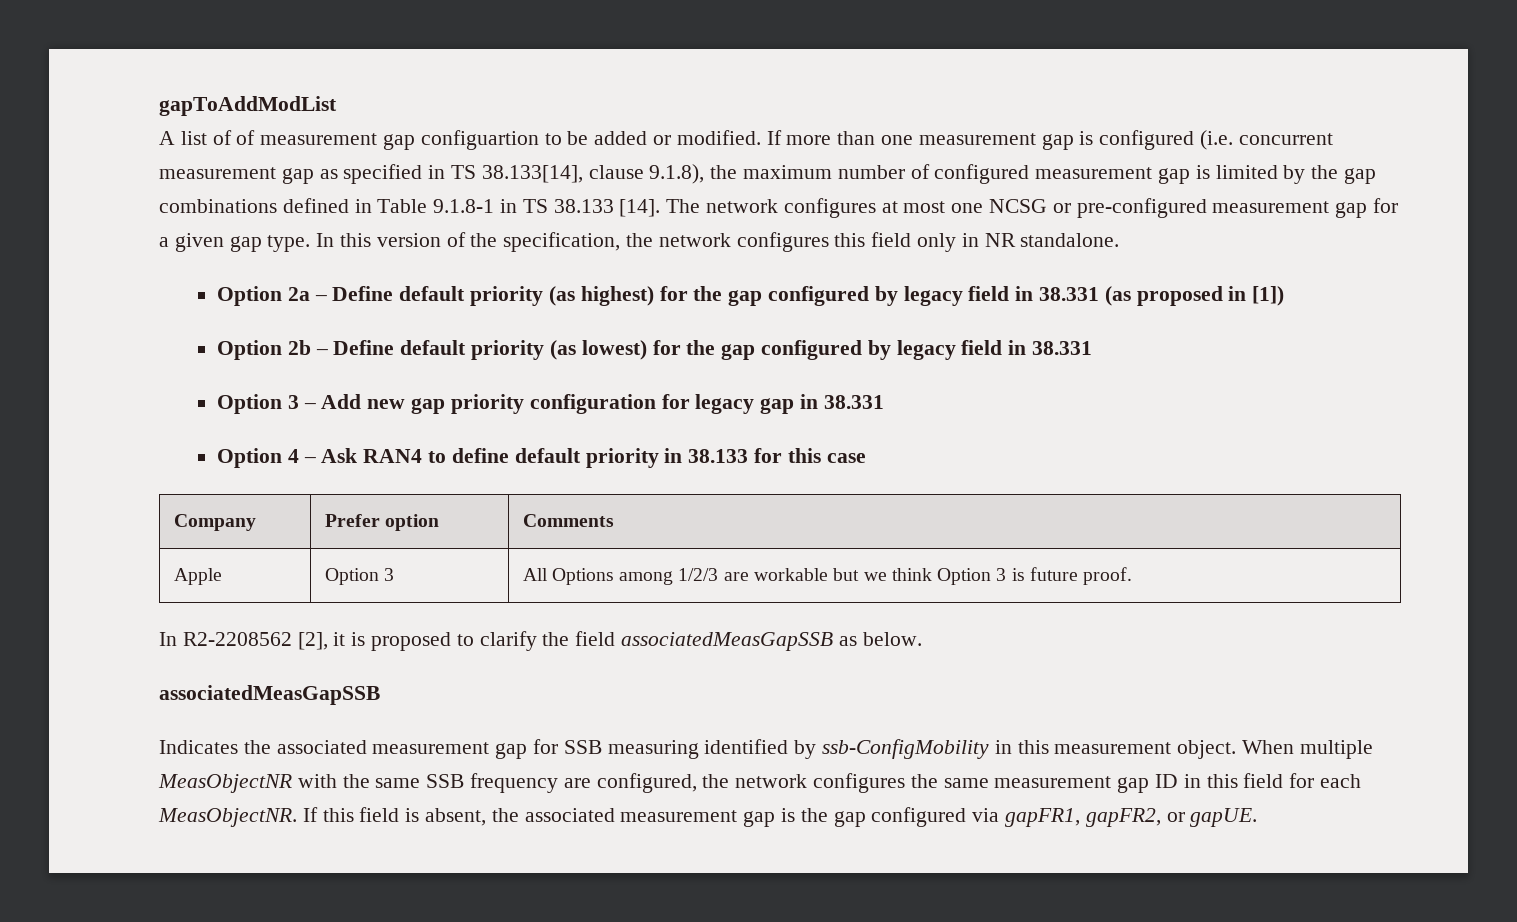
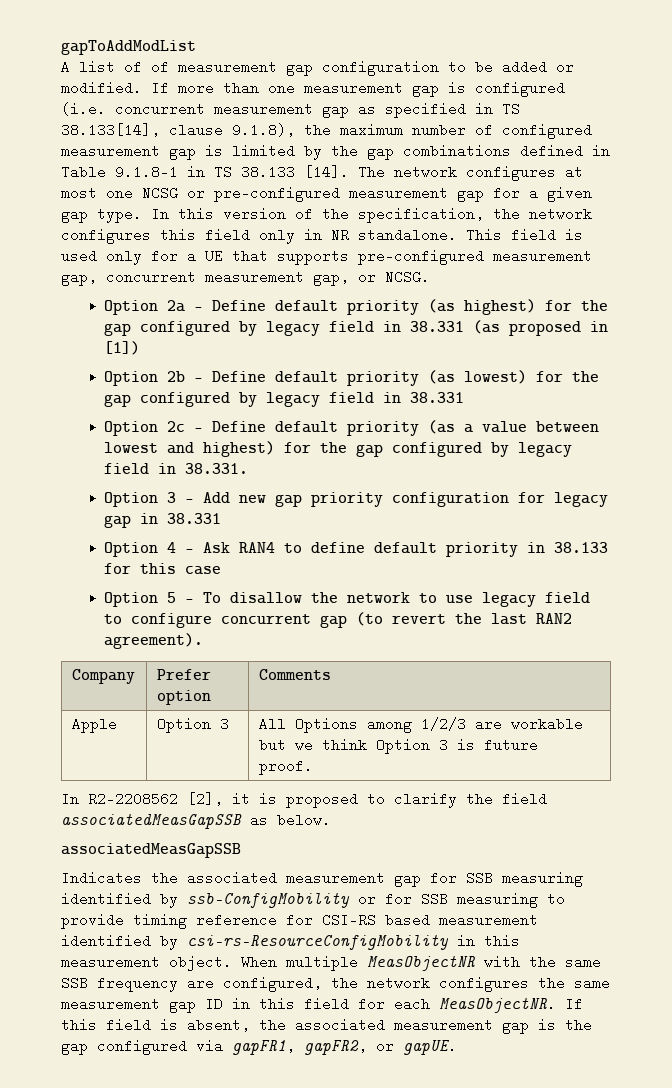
- A list of of measurement gap configuartion to be added or modified.
+ A list of of measurement gap configuration to be added or modified.
+ This field is used only for a UE that supports pre-configured measurement gap, concurrent measurement gap, or NCSG.
+ Option 2c – Define default priority (as a value between lowest and highest) for the gap configured by legacy field in 38.331.
+ Option 5 – To disallow the network to use legacy field to configure concurrent gap (to revert the last RAN2 agreement).
- Indicates the associated measurement gap for SSB measuring identified by ssb-ConfigMobility in this measurement object.
+ Indicates the associated measurement gap for SSB measuring identified by ssb-ConfigMobility or for SSB measuring to provide timing reference for CSI-RS based measurement identified by csi-rs-ResourceConfigMobility in this measurement object.

